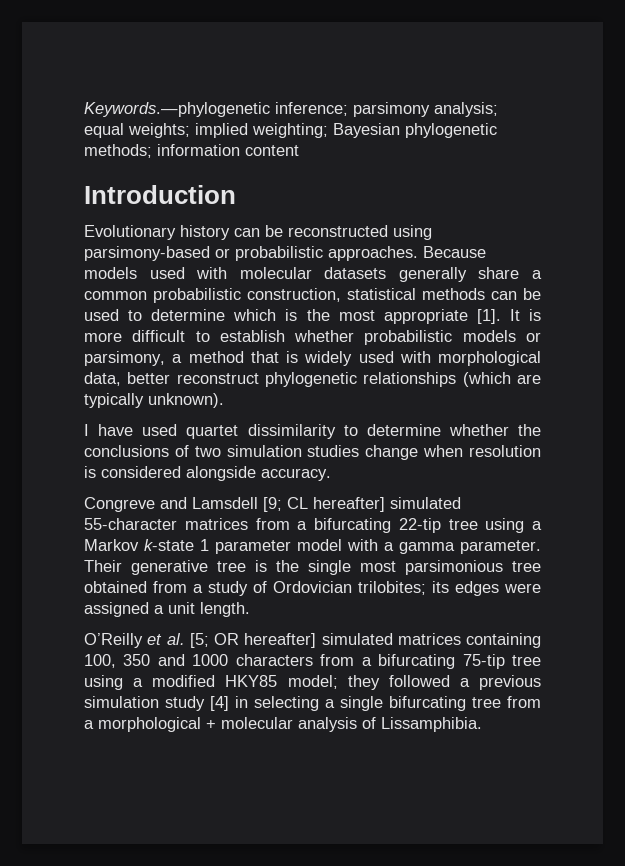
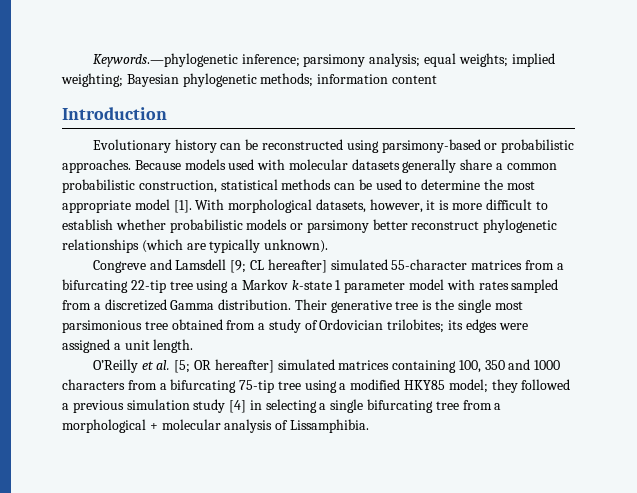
- Because models used with molecular datasets generally share a common probabilistic construction, statistical methods can be used to determine which is the most appropriate [1]. It is more difficult to establish whether probabilistic models or parsimony, a method that is widely used with morphological data, better reconstruct phylogenetic relationships (which are typically unknown).
+ Because models used with molecular datasets generally share a common probabilistic construction, statistical methods can be used to determine the most appropriate model [1]. With morphological datasets, however, it is more difficult to establish whether probabilistic models or parsimony better reconstruct phylogenetic relationships (which are typically unknown).
- I have used quartet dissimilarity to determine whether the conclusions of two simulation studies change when resolution is considered alongside accuracy.
- Congreve and Lamsdell [9; CL hereafter] simulated 55-character matrices from a bifurcating 22-tip tree using a Markov k-state 1 parameter model with a gamma parameter.
+ Congreve and Lamsdell [9; CL hereafter] simulated 55-character matrices from a bifurcating 22-tip tree using a Markov k-state 1 parameter model with rates sampled from a discretized Gamma distribution.

